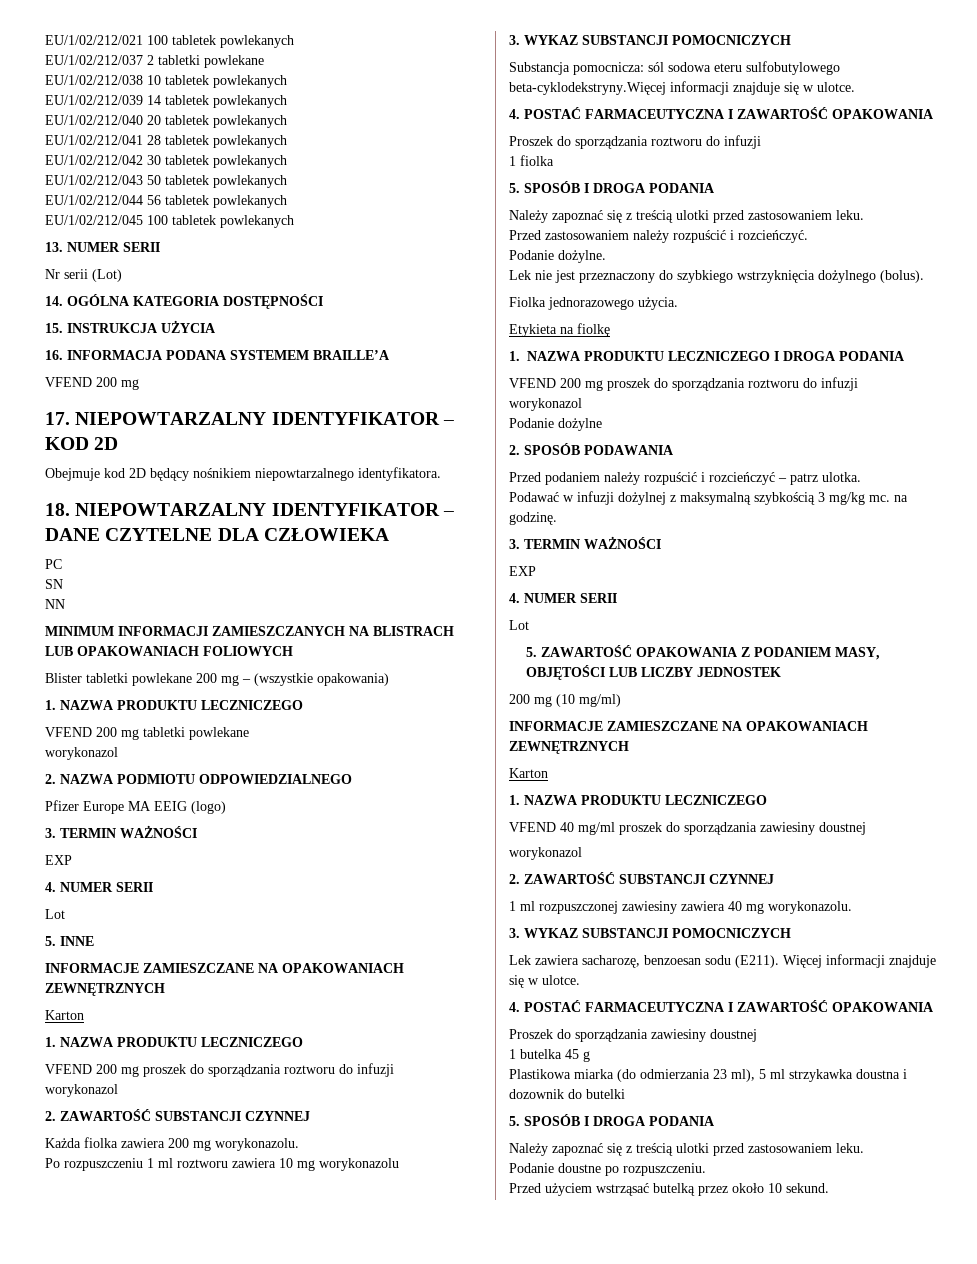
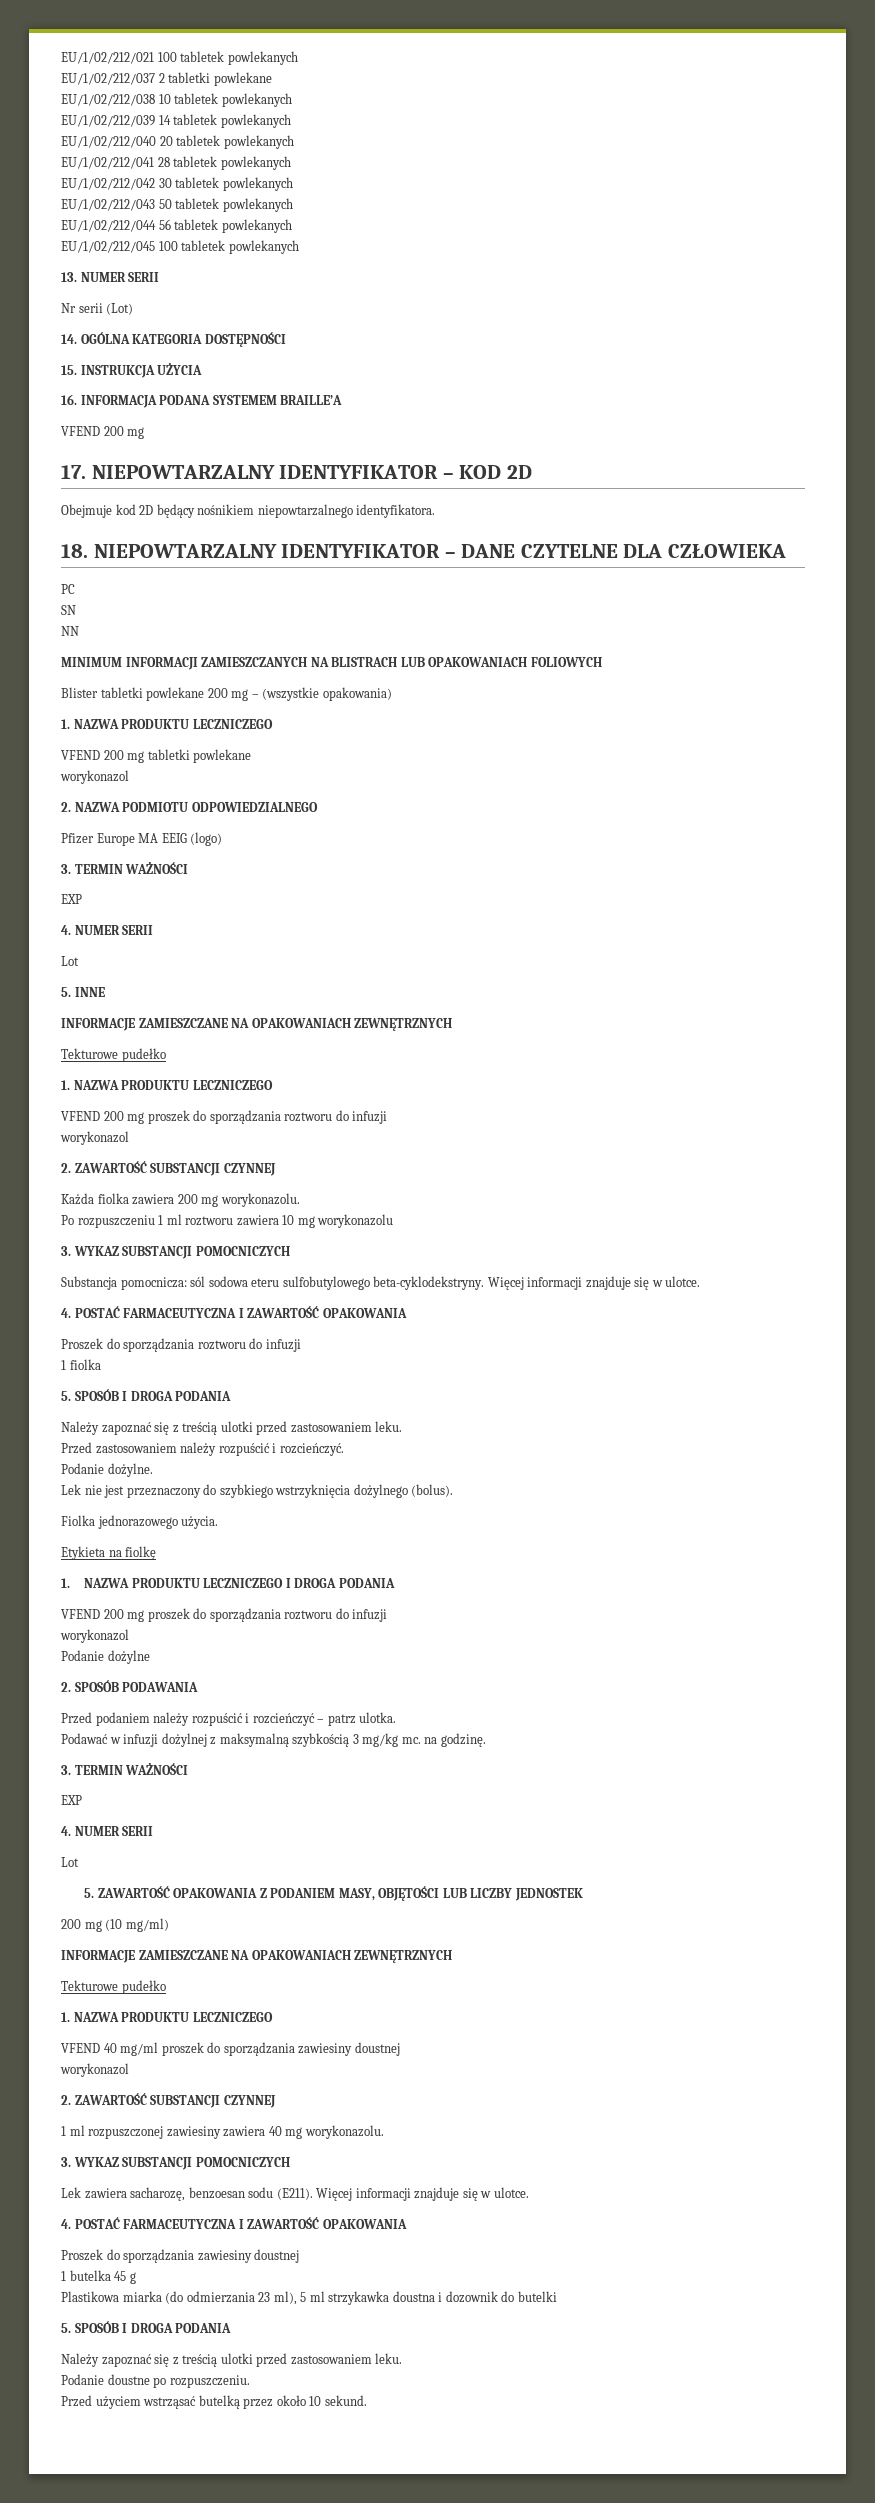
  5. INNE
  INFORMACJE ZAMIESZCZANE NA OPAKOWANIACH ZEWNĘTRZNYCH
- Karton
+ Tekturowe pudełko
- Substancja pomocnicza: sól sodowa eteru sulfobutylowego beta-cyklodekstryny.Więcej informacji znajduje się w ulotce.
+ Substancja pomocnicza: sól sodowa eteru sulfobutylowego beta-cyklodekstryny. Więcej informacji znajduje się w ulotce.
  200 mg (10 mg/ml)
  INFORMACJE ZAMIESZCZANE NA OPAKOWANIACH ZEWNĘTRZNYCH
- Karton
+ Tekturowe pudełko

